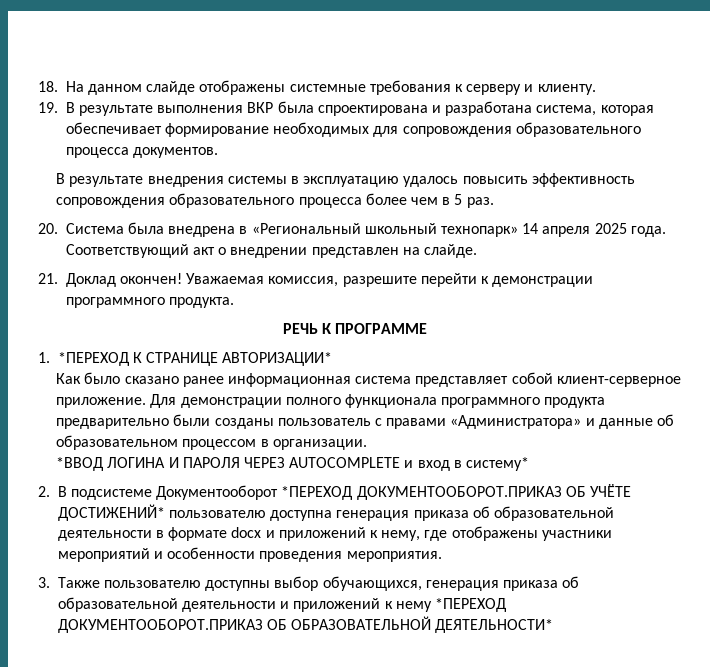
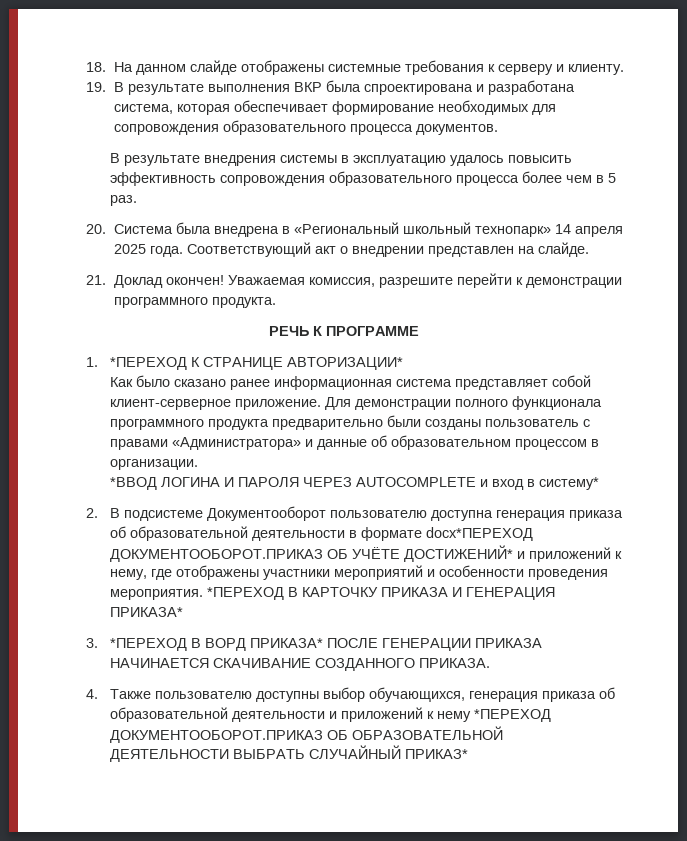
- 2. В подсистеме Документооборот *ПЕРЕХОД ДОКУМЕНТООБОРОТ.ПРИКАЗ ОБ УЧЁТЕ ДОСТИЖЕНИЙ* пользователю доступна генерация приказа об образовательной деятельности в формате docx и приложений к нему, где отображены участники мероприятий и особенности проведения мероприятия.
- 3. Также пользователю доступны выбор обучающихся, генерация приказа об образовательной деятельности и приложений к нему *ПЕРЕХОД ДОКУМЕНТООБОРОТ.ПРИКАЗ ОБ ОБРАЗОВАТЕЛЬНОЙ ДЕЯТЕЛЬНОСТИ*
+ 2. В подсистеме Документооборот пользователю доступна генерация приказа об образовательной деятельности в формате docx*ПЕРЕХОД ДОКУМЕНТООБОРОТ.ПРИКАЗ ОБ УЧЁТЕ ДОСТИЖЕНИЙ* и приложений к нему, где отображены участники мероприятий и особенности проведения мероприятия. *ПЕРЕХОД В КАРТОЧКУ ПРИКАЗА И ГЕНЕРАЦИЯ ПРИКАЗА*
+ 3. *ПЕРЕХОД В ВОРД ПРИКАЗА* ПОСЛЕ ГЕНЕРАЦИИ ПРИКАЗА НАЧИНАЕТСЯ СКАЧИВАНИЕ СОЗДАННОГО ПРИКАЗА.
+ 4. Также пользователю доступны выбор обучающихся, генерация приказа об образовательной деятельности и приложений к нему *ПЕРЕХОД ДОКУМЕНТООБОРОТ.ПРИКАЗ ОБ ОБРАЗОВАТЕЛЬНОЙ ДЕЯТЕЛЬНОСТИ ВЫБРАТЬ СЛУЧАЙНЫЙ ПРИКАЗ*

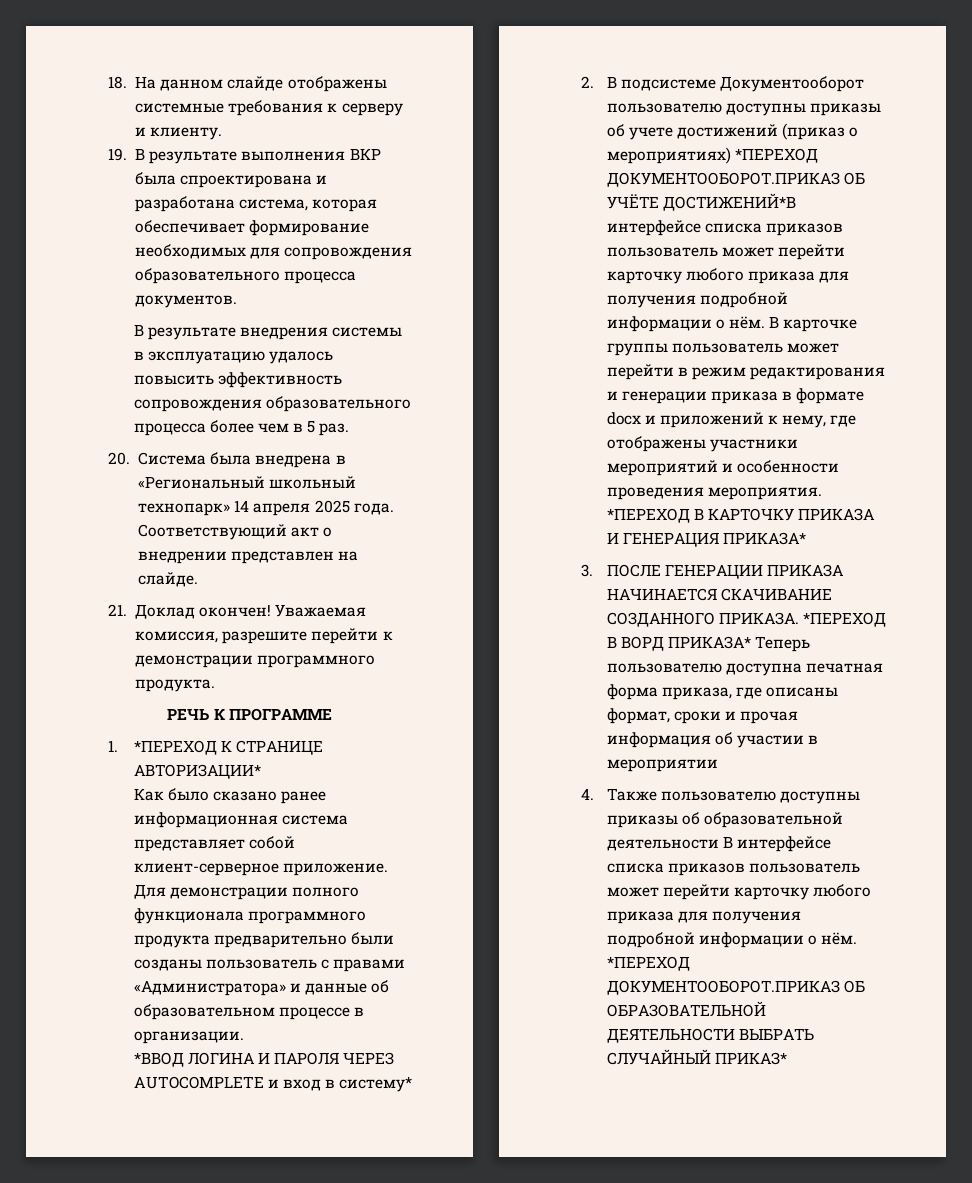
- Для демонстрации полного функционала программного продукта предварительно были созданы пользователь с правами «Администратора» и данные об образовательном процессом в организации.
+ Для демонстрации полного функционала программного продукта предварительно были созданы пользователь с правами «Администратора» и данные об образовательном процессе в организации.
- 2. В подсистеме Документооборот пользователю доступна генерация приказа об образовательной деятельности в формате docx*ПЕРЕХОД ДОКУМЕНТООБОРОТ.ПРИКАЗ ОБ УЧЁТЕ ДОСТИЖЕНИЙ* и приложений к нему, где отображены участники мероприятий и особенности проведения мероприятия.
+ 2. В подсистеме Документооборот пользователю доступны приказы об учете достижений (приказ о мероприятиях) *ПЕРЕХОД ДОКУМЕНТООБОРОТ.ПРИКАЗ ОБ УЧЁТЕ ДОСТИЖЕНИЙ*В интерфейсе списка приказов пользователь может перейти карточку любого приказа для получения подробной информации о нём. В карточке группы пользователь может перейти в режим редактирования и генерации приказа в формате docx и приложений к нему, где отображены участники мероприятий и особенности проведения мероприятия.
- 3. *ПЕРЕХОД В ВОРД ПРИКАЗА* ПОСЛЕ ГЕНЕРАЦИИ ПРИКАЗА НАЧИНАЕТСЯ СКАЧИВАНИЕ СОЗДАННОГО ПРИКАЗА.
- 4. Также пользователю доступны выбор обучающихся, генерация приказа об образовательной деятельности и приложений к нему *ПЕРЕХОД ДОКУМЕНТООБОРОТ.ПРИКАЗ ОБ ОБРАЗОВАТЕЛЬНОЙ ДЕЯТЕЛЬНОСТИ ВЫБРАТЬ СЛУЧАЙНЫЙ ПРИКАЗ*
+ 3. ПОСЛЕ ГЕНЕРАЦИИ ПРИКАЗА НАЧИНАЕТСЯ СКАЧИВАНИЕ СОЗДАННОГО ПРИКАЗА. *ПЕРЕХОД В ВОРД ПРИКАЗА* Теперь пользователю доступна печатная форма приказа, где описаны формат, сроки и прочая информация об участии в мероприятии
+ 4. Также пользователю доступны приказы об образовательной деятельности В интерфейсе списка приказов пользователь может перейти карточку любого приказа для получения подробной информации о нём. *ПЕРЕХОД ДОКУМЕНТООБОРОТ.ПРИКАЗ ОБ ОБРАЗОВАТЕЛЬНОЙ ДЕЯТЕЛЬНОСТИ ВЫБРАТЬ СЛУЧАЙНЫЙ ПРИКАЗ*

